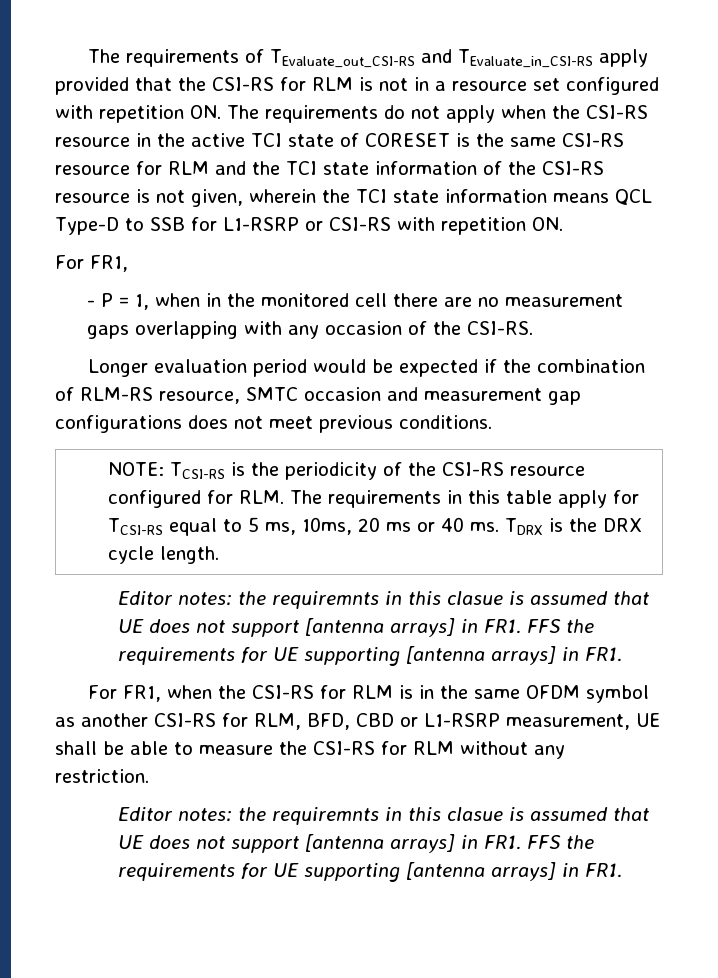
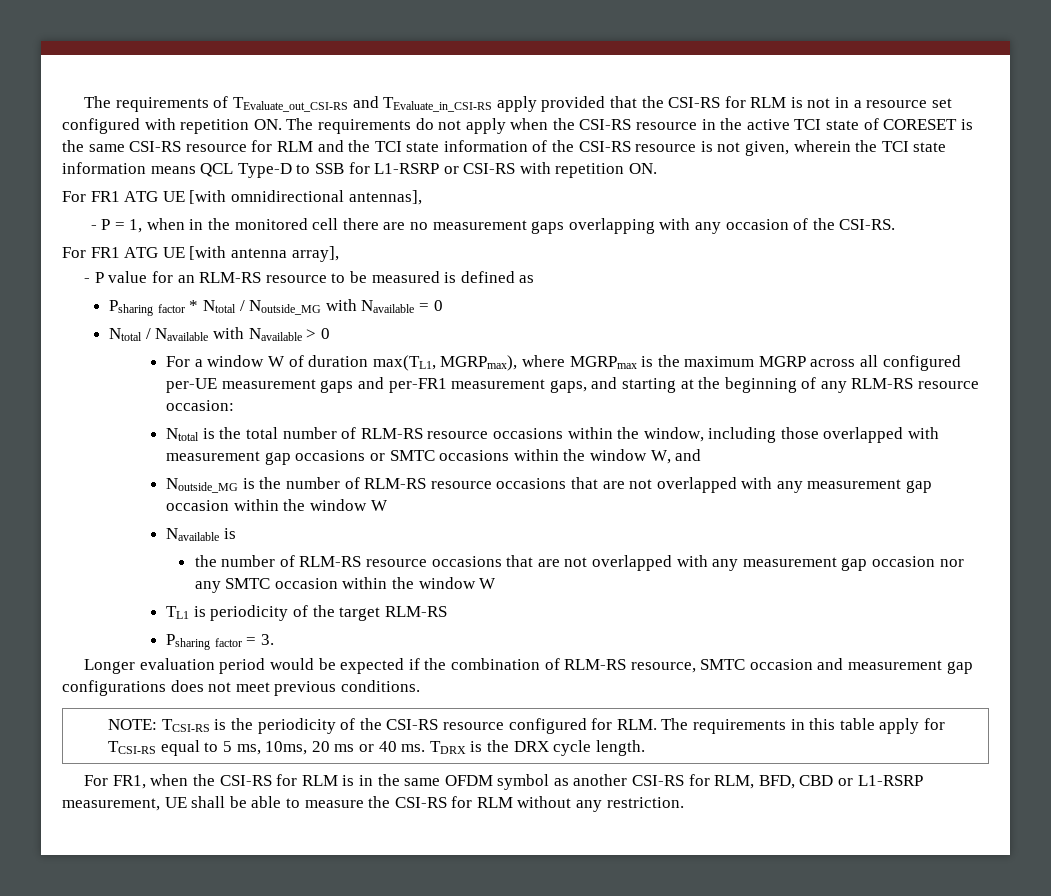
  The requirements of TEvaluate_out_CSI-RS and TEvaluate_in_CSI-RS apply provided that the CSI-RS for RLM is not in a resource set configured with repetition ON. The requirements do not apply when the CSI-RS resource in the active TCI state of CORESET is the same CSI-RS resource for RLM and the TCI state information of the CSI-RS resource is not given, wherein the TCI state information means QCL Type-D to SSB for L1-RSRP or CSI-RS with repetition ON.
- For FR1,
+ For FR1 ATG UE [with omnidirectional antennas],
+ For FR1 ATG UE [with antenna array],
+ - P value for an RLM-RS resource to be measured is defined as
+ Psharing factor * Ntotal / Noutside_MG with Navailable = 0
+ Ntotal / Navailable with Navailable > 0
+ For a window W of duration max(TL1, MGRPmax), where MGRPmax is the maximum MGRP across all configured per-UE measurement gaps and per-FR1 measurement gaps, and starting at the beginning of any RLM-RS resource occasion:
+ Ntotal is the total number of RLM-RS resource occasions within the window, including those overlapped with measurement gap occasions or SMTC occasions within the window W, and
+ Noutside_MG is the number of RLM-RS resource occasions that are not overlapped with any measurement gap occasion within the window W
+ Navailable is
+ the number of RLM-RS resource occasions that are not overlapped with any measurement gap occasion nor any SMTC occasion within the window W
+ TL1 is periodicity of the target RLM-RS
+ Psharing factor = 3.
  NOTE: TCSI-RS is the periodicity of the CSI-RS resource configured for RLM. The requirements in this table apply for TCSI-RS equal to 5 ms, 10ms, 20 ms or 40 ms. TDRX is the DRX cycle length.
- Editor notes: the requiremnts in this clasue is assumed that UE does not support [antenna arrays] in FR1. FFS the requirements for UE supporting [antenna arrays] in FR1.
  For FR1, when the CSI-RS for RLM is in the same OFDM symbol as another CSI-RS for RLM, BFD, CBD or L1-RSRP measurement, UE shall be able to measure the CSI-RS for RLM without any restriction.
- Editor notes: the requiremnts in this clasue is assumed that UE does not support [antenna arrays] in FR1. FFS the requirements for UE supporting [antenna arrays] in FR1.

